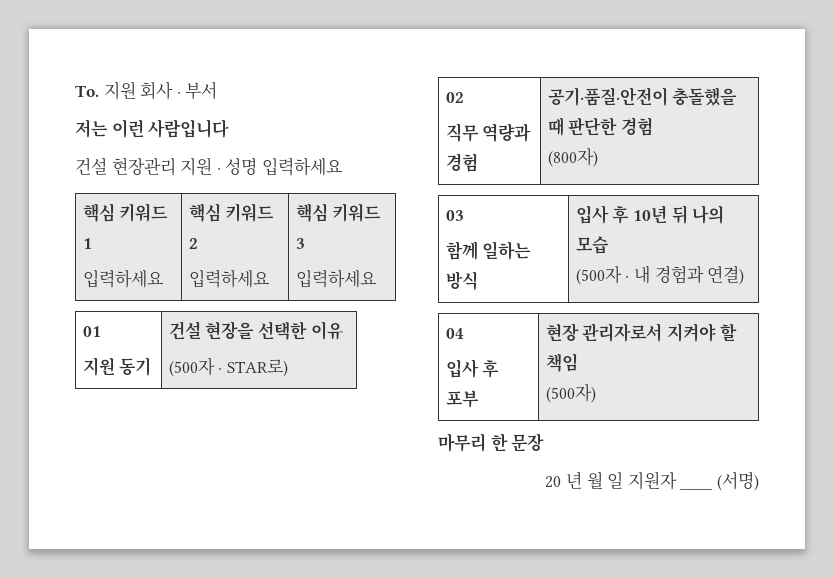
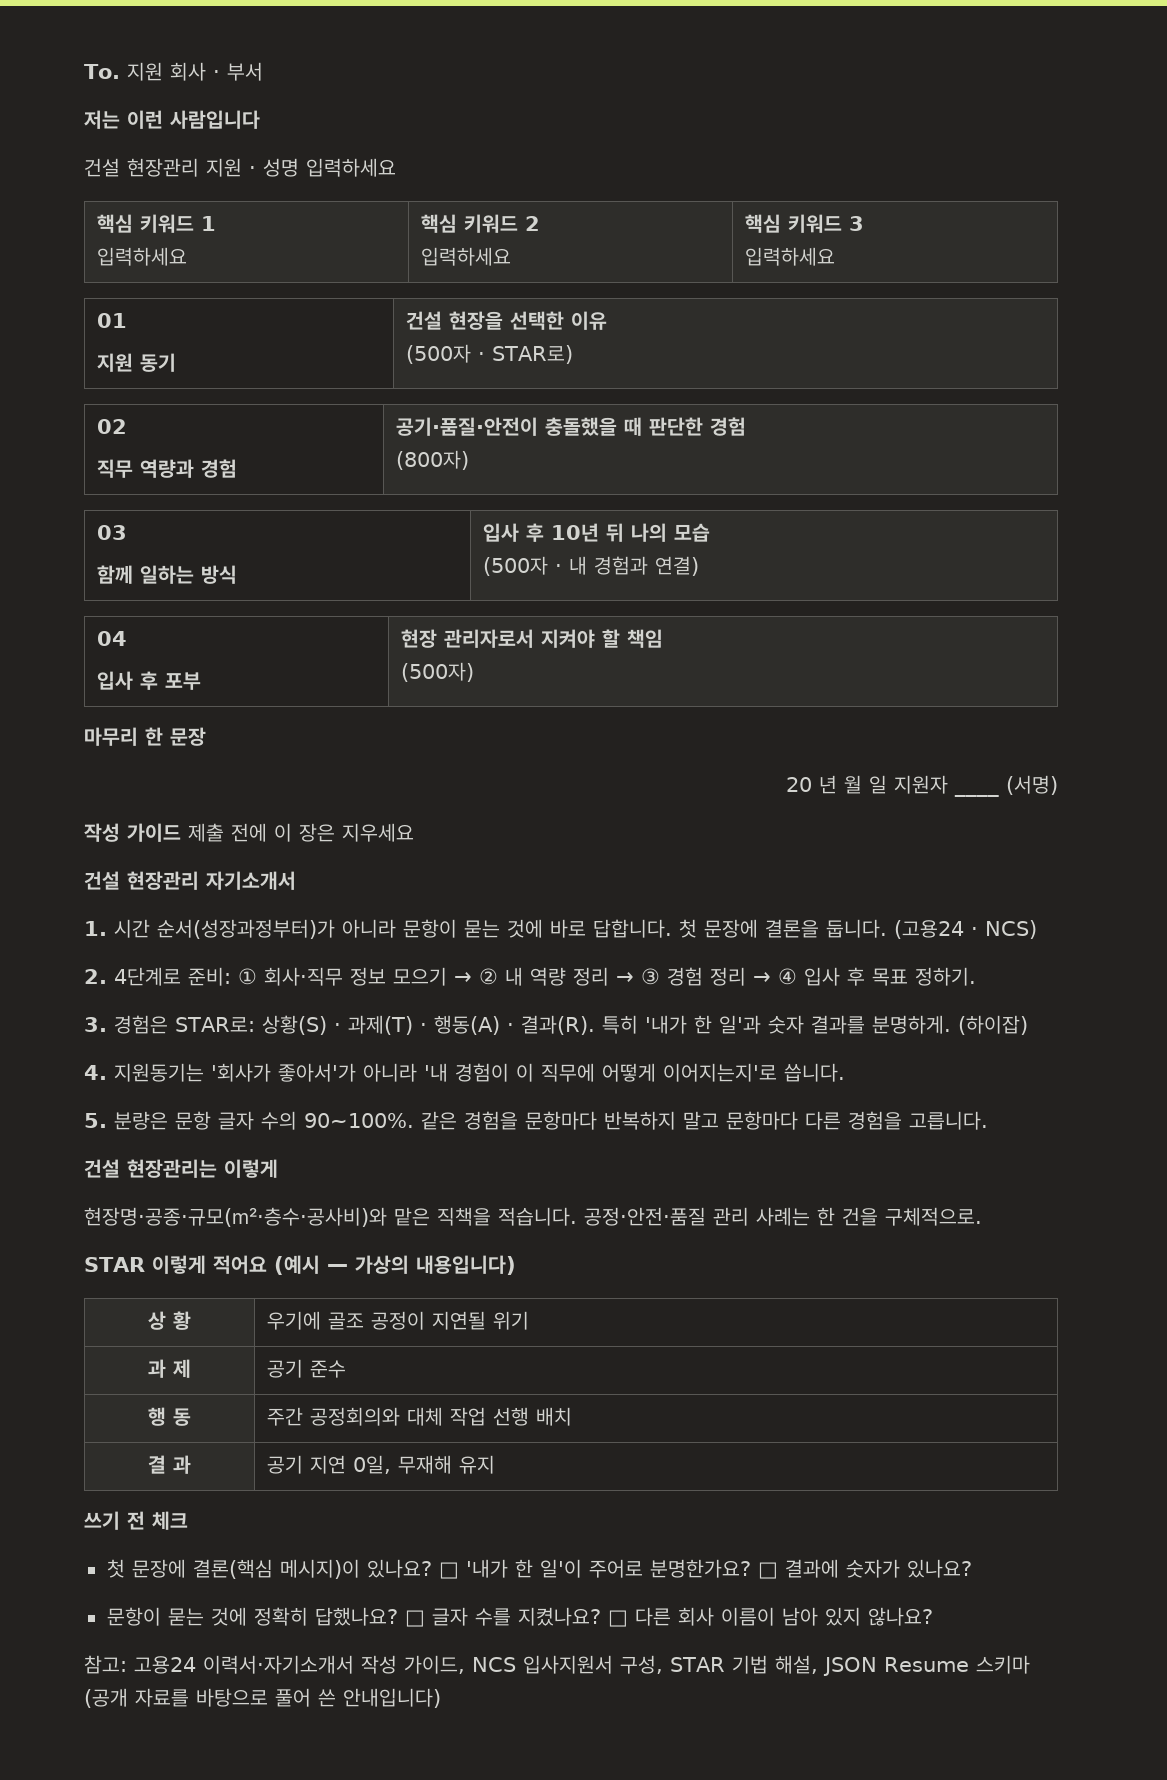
+ 작성 가이드 제출 전에 이 장은 지우세요
+ 건설 현장관리 자기소개서
+ 1. 시간 순서(성장과정부터)가 아니라 문항이 묻는 것에 바로 답합니다. 첫 문장에 결론을 둡니다. (고용24 · NCS)
+ 2. 4단계로 준비: ① 회사·직무 정보 모으기 → ② 내 역량 정리 → ③ 경험 정리 → ④ 입사 후 목표 정하기.
+ 3. 경험은 STAR로: 상황(S) · 과제(T) · 행동(A) · 결과(R). 특히 '내가 한 일'과 숫자 결과를 분명하게. (하이잡)
+ 4. 지원동기는 '회사가 좋아서'가 아니라 '내 경험이 이 직무에 어떻게 이어지는지'로 씁니다.
+ 5. 분량은 문항 글자 수의 90~100%. 같은 경험을 문항마다 반복하지 말고 문항마다 다른 경험을 고릅니다.
+ 건설 현장관리는 이렇게
+ 현장명·공종·규모(㎡·층수·공사비)와 맡은 직책을 적습니다. 공정·안전·품질 관리 사례는 한 건을 구체적으로.
+ STAR 이렇게 적어요 (예시 — 가상의 내용입니다)
+ 상 황 | 우기에 골조 공정이 지연될 위기
+ 과 제 | 공기 준수
+ 행 동 | 주간 공정회의와 대체 작업 선행 배치
+ 결 과 | 공기 지연 0일, 무재해 유지
+ 쓰기 전 체크
+ 첫 문장에 결론(핵심 메시지)이 있나요? □ '내가 한 일'이 주어로 분명한가요? □ 결과에 숫자가 있나요?
+ 문항이 묻는 것에 정확히 답했나요? □ 글자 수를 지켰나요? □ 다른 회사 이름이 남아 있지 않나요?
+ 참고: 고용24 이력서·자기소개서 작성 가이드, NCS 입사지원서 구성, STAR 기법 해설, JSON Resume 스키마 (공개 자료를 바탕으로 풀어 쓴 안내입니다)

